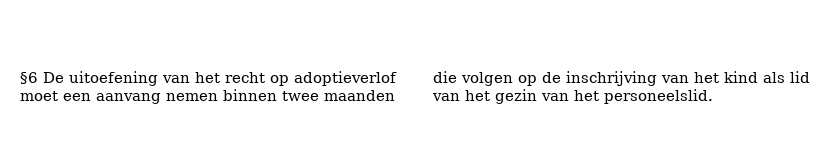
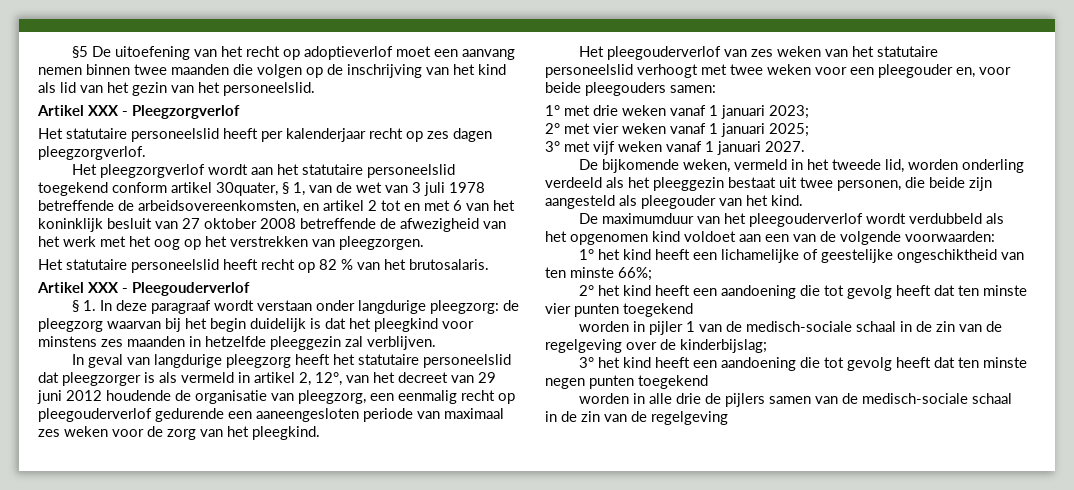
- §6 De uitoefening van het recht op adoptieverlof moet een aanvang nemen binnen twee maanden die volgen op de inschrijving van het kind als lid van het gezin van het personeelslid.
+ §5 De uitoefening van het recht op adoptieverlof moet een aanvang nemen binnen twee maanden die volgen op de inschrijving van het kind als lid van het gezin van het personeelslid.
+ Artikel XXX - Pleegzorgverlof
+ Het statutaire personeelslid heeft per kalenderjaar recht op zes dagen pleegzorgverlof.
+ Het pleegzorgverlof wordt aan het statutaire personeelslid toegekend conform artikel 30quater, § 1, van de wet van 3 juli 1978 betreffende de arbeidsovereenkomsten, en artikel 2 tot en met 6 van het koninklijk besluit van 27 oktober 2008 betreffende de afwezigheid van het werk met het oog op het verstrekken van pleegzorgen.
+ Het statutaire personeelslid heeft recht op 82 % van het brutosalaris.
+ Artikel XXX - Pleegouderverlof
+ § 1. In deze paragraaf wordt verstaan onder langdurige pleegzorg: de pleegzorg waarvan bij het begin duidelijk is dat het pleegkind voor minstens zes maanden in hetzelfde pleeggezin zal verblijven.
+ In geval van langdurige pleegzorg heeft het statutaire personeelslid dat pleegzorger is als vermeld in artikel 2, 12°, van het decreet van 29 juni 2012 houdende de organisatie van pleegzorg, een eenmalig recht op pleegouderverlof gedurende een aaneengesloten periode van maximaal zes weken voor de zorg van het pleegkind.
+ Het pleegouderverlof van zes weken van het statutaire personeelslid verhoogt met twee weken voor een pleegouder en, voor beide pleegouders samen:
+ 1° met drie weken vanaf 1 januari 2023;
+ 2° met vier weken vanaf 1 januari 2025;
+ 3° met vijf weken vanaf 1 januari 2027.
+ De bijkomende weken, vermeld in het tweede lid, worden onderling verdeeld als het pleeggezin bestaat uit twee personen, die beide zijn aangesteld als pleegouder van het kind.
+ De maximumduur van het pleegouderverlof wordt verdubbeld als het opgenomen kind voldoet aan een van de volgende voorwaarden:
+ 1° het kind heeft een lichamelijke of geestelijke ongeschiktheid van ten minste 66%;
+ 2° het kind heeft een aandoening die tot gevolg heeft dat ten minste vier punten toegekend
+ worden in pijler 1 van de medisch-sociale schaal in de zin van de regelgeving over de kinderbijslag;
+ 3° het kind heeft een aandoening die tot gevolg heeft dat ten minste negen punten toegekend
+ worden in alle drie de pijlers samen van de medisch-sociale schaal in de zin van de regelgeving

